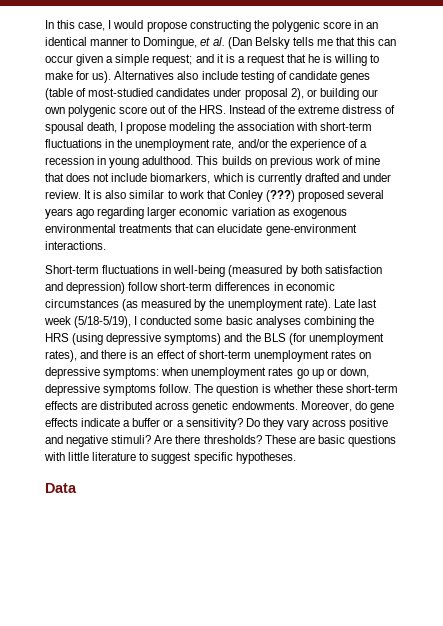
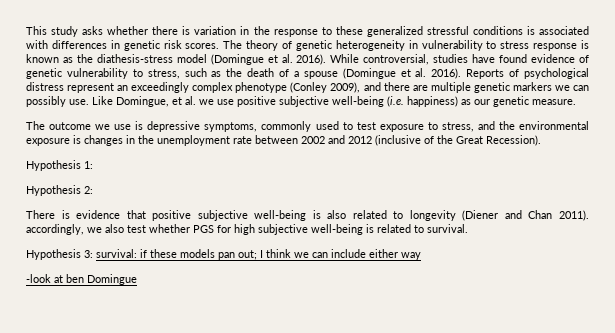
- In this case, I would propose constructing the polygenic score in an identical manner to Domingue, et al. (Dan Belsky tells me that this can occur given a simple request; and it is a request that he is willing to make for us). Alternatives also include testing of candidate genes (table of most-studied candidates under proposal 2), or building our own polygenic score out of the HRS. Instead of the extreme distress of spousal death, I propose modeling the association with short-term fluctuations in the unemployment rate, and/or the experience of a recession in young adulthood. This builds on previous work of mine that does not include biomarkers, which is currently drafted and under review. It is also similar to work that Conley (???) proposed several years ago regarding larger economic variation as exogenous environmental treatments that can elucidate gene-environment interactions.
- Short-term fluctuations in well-being (measured by both satisfaction and depression) follow short-term differences in economic circumstances (as measured by the unemployment rate). Late last week (5/18-5/19), I conducted some basic analyses combining the HRS (using depressive symptoms) and the BLS (for unemployment rates), and there is an effect of short-term unemployment rates on depressive symptoms: when unemployment rates go up or down, depressive symptoms follow. The question is whether these short-term effects are distributed across genetic endowments. Moreover, do gene effects indicate a buffer or a sensitivity? Do they vary across positive and negative stimuli? Are there thresholds? These are basic questions with little literature to suggest specific hypotheses.
- Data
+ This study asks whether there is variation in the response to these generalized stressful conditions is associated with differences in genetic risk scores. The theory of genetic heterogeneity in vulnerability to stress response is known as the diathesis-stress model (Domingue et al. 2016). While controversial, studies have found evidence of genetic vulnerability to stress, such as the death of a spouse (Domingue et al. 2016). Reports of psychological distress represent an exceedingly complex phenotype (Conley 2009), and there are multiple genetic markers we can possibly use. Like Domingue, et al. we use positive subjective well-being (i.e. happiness) as our genetic measure.
+ The outcome we use is depressive symptoms, commonly used to test exposure to stress, and the environmental exposure is changes in the unemployment rate between 2002 and 2012 (inclusive of the Great Recession).
+ Hypothesis 1:
+ Hypothesis 2:
+ There is evidence that positive subjective well-being is also related to longevity (Diener and Chan 2011). accordingly, we also test whether PGS for high subjective well-being is related to survival.
+ Hypothesis 3: survival: if these models pan out; I think we can include either way
+ -look at ben Domingue

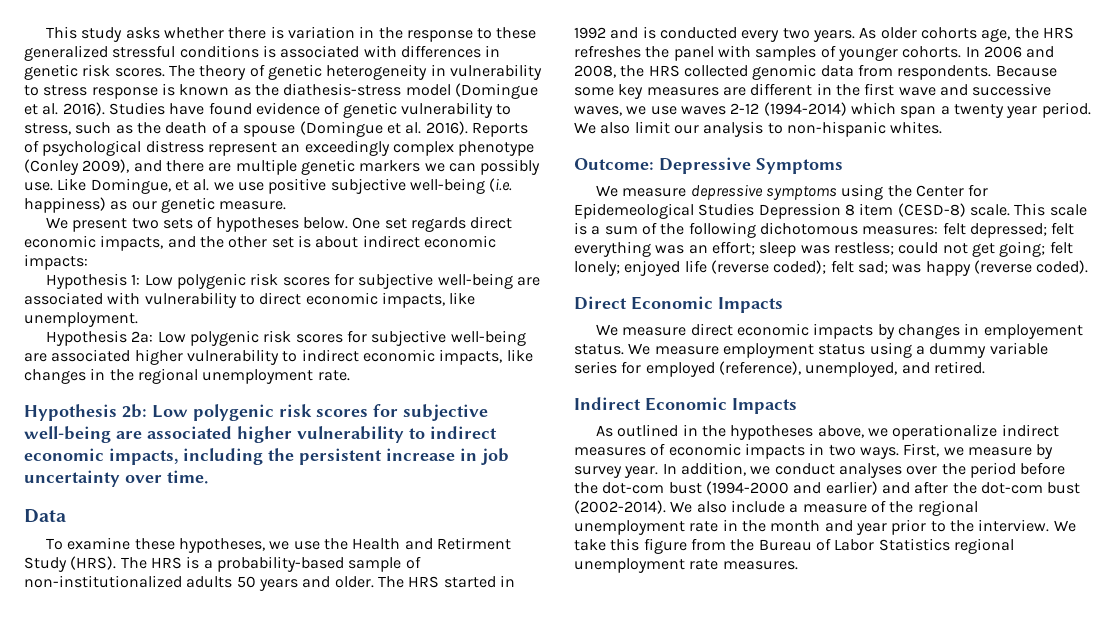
- While controversial, studies have found evidence of genetic vulnerability to stress, such as the death of a spouse (Domingue et al. 2016).
+ Studies have found evidence of genetic vulnerability to stress, such as the death of a spouse (Domingue et al. 2016).
- The outcome we use is depressive symptoms, commonly used to test exposure to stress, and the environmental exposure is changes in the unemployment rate between 2002 and 2012 (inclusive of the Great Recession).
- Hypothesis 1:
- Hypothesis 2:
- There is evidence that positive subjective well-being is also related to longevity (Diener and Chan 2011). accordingly, we also test whether PGS for high subjective well-being is related to survival.
- Hypothesis 3: survival: if these models pan out; I think we can include either way
- -look at ben Domingue
+ We present two sets of hypotheses below. One set regards direct economic impacts, and the other set is about indirect economic impacts:
+ Hypothesis 1: Low polygenic risk scores for subjective well-being are associated with vulnerability to direct economic impacts, like unemployment.
+ Hypothesis 2a: Low polygenic risk scores for subjective well-being are associated higher vulnerability to indirect economic impacts, like changes in the regional unemployment rate.
+ Hypothesis 2b: Low polygenic risk scores for subjective well-being are associated higher vulnerability to indirect economic impacts, including the persistent increase in job uncertainty over time.
+ Data
+ To examine these hypotheses, we use the Health and Retirment Study (HRS). The HRS is a probability-based sample of non-institutionalized adults 50 years and older. The HRS started in 1992 and is conducted every two years. As older cohorts age, the HRS refreshes the panel with samples of younger cohorts. In 2006 and 2008, the HRS collected genomic data from respondents. Because some key measures are different in the first wave and successive waves, we use waves 2-12 (1994-2014) which span a twenty year period. We also limit our analysis to non-hispanic whites.
+ Outcome: Depressive Symptoms
+ We measure depressive symptoms using the Center for Epidemeological Studies Depression 8 item (CESD-8) scale. This scale is a sum of the following dichotomous measures: felt depressed; felt everything was an effort; sleep was restless; could not get going; felt lonely; enjoyed life (reverse coded); felt sad; was happy (reverse coded).
+ Direct Economic Impacts
+ We measure direct economic impacts by changes in employement status. We measure employment status using a dummy variable series for employed (reference), unemployed, and retired.
+ Indirect Economic Impacts
+ As outlined in the hypotheses above, we operationalize indirect measures of economic impacts in two ways. First, we measure by survey year. In addition, we conduct analyses over the period before the dot-com bust (1994-2000 and earlier) and after the dot-com bust (2002-2014). We also include a measure of the regional unemployment rate in the month and year prior to the interview. We take this figure from the Bureau of Labor Statistics regional unemployment rate measures.

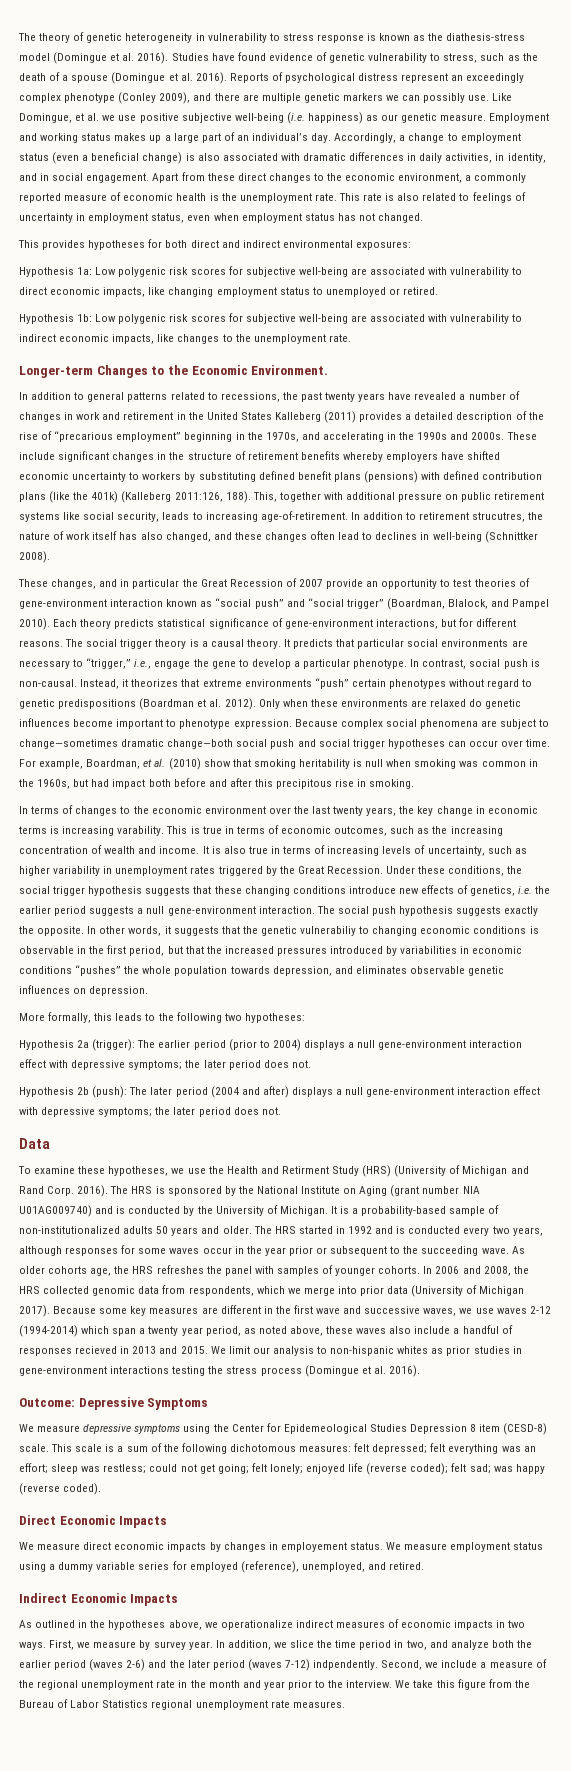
- This study asks whether there is variation in the response to these generalized stressful conditions is associated with differences in genetic risk scores.
- Like Domingue, et al. we use positive subjective well-being (i.e. happiness) as our genetic measure.
- We present two sets of hypotheses below. One set regards direct economic impacts, and the other set is about indirect economic impacts:
- Hypothesis 1: Low polygenic risk scores for subjective well-being are associated with vulnerability to direct economic impacts, like unemployment.
- Hypothesis 2a: Low polygenic risk scores for subjective well-being are associated higher vulnerability to indirect economic impacts, like changes in the regional unemployment rate.
+ Like Domingue, et al. we use positive subjective well-being (i.e. happiness) as our genetic measure. Employment and working status makes up a large part of an individual’s day. Accordingly, a change to employment status (even a beneficial change) is also associated with dramatic differences in daily activities, in identity, and in social engagement. Apart from these direct changes to the economic environment, a commonly reported measure of economic health is the unemployment rate. This rate is also related to feelings of uncertainty in employment status, even when employment status has not changed.
+ This provides hypotheses for both direct and indirect environmental exposures:
+ Hypothesis 1a: Low polygenic risk scores for subjective well-being are associated with vulnerability to direct economic impacts, like changing employment status to unemployed or retired.
+ Hypothesis 1b: Low polygenic risk scores for subjective well-being are associated with vulnerability to indirect economic impacts, like changes to the unemployment rate.
- Hypothesis 2b: Low polygenic risk scores for subjective well-being are associated higher vulnerability to indirect economic impacts, including the persistent increase in job uncertainty over time.
+ Longer-term Changes to the Economic Environment.
+ In addition to general patterns related to recessions, the past twenty years have revealed a number of changes in work and retirement in the United States Kalleberg (2011) provides a detailed description of the rise of “precarious employment” beginning in the 1970s, and accelerating in the 1990s and 2000s. These include significant changes in the structure of retirement benefits whereby employers have shifted economic uncertainty to workers by substituting defined benefit plans (pensions) with defined contribution plans (like the 401k) (Kalleberg 2011:126, 188). This, together with additional pressure on public retirement systems like social security, leads to increasing age-of-retirement. In addition to retirement strucutres, the nature of work itself has also changed, and these changes often lead to declines in well-being (Schnittker 2008).
+ These changes, and in particular the Great Recession of 2007 provide an opportunity to test theories of gene-environment interaction known as “social push” and “social trigger” (Boardman, Blalock, and Pampel 2010). Each theory predicts statistical significance of gene-environment interactions, but for different reasons. The social trigger theory is a causal theory. It predicts that particular social environments are necessary to “trigger,” i.e., engage the gene to develop a particular phenotype. In contrast, social push is non-causal. Instead, it theorizes that extreme environments “push” certain phenotypes without regard to genetic predispositions (Boardman et al. 2012). Only when these environments are relaxed do genetic influences become important to phenotype expression. Because complex social phenomena are subject to change—sometimes dramatic change—both social push and social trigger hypotheses can occur over time. For example, Boardman, et al. (2010) show that smoking heritability is null when smoking was common in the 1960s, but had impact both before and after this precipitous rise in smoking.
+ In terms of changes to the economic environment over the last twenty years, the key change in economic terms is increasing varability. This is true in terms of economic outcomes, such as the increasing concentration of wealth and income. It is also true in terms of increasing levels of uncertainty, such as higher variability in unemployment rates triggered by the Great Recession. Under these conditions, the social trigger hypothesis suggests that these changing conditions introduce new effects of genetics, i.e. the earlier period suggests a null gene-environment interaction. The social push hypothesis suggests exactly the opposite. In other words, it suggests that the genetic vulnerabiliy to changing economic conditions is observable in the first period, but that the increased pressures introduced by variabilities in economic conditions “pushes” the whole population towards depression, and eliminates observable genetic influences on depression.
+ More formally, this leads to the following two hypotheses:
+ Hypothesis 2a (trigger): The earlier period (prior to 2004) displays a null gene-environment interaction effect with depressive symptoms; the later period does not.
+ Hypothesis 2b (push): The later period (2004 and after) displays a null gene-environment interaction effect with depressive symptoms; the later period does not.
- To examine these hypotheses, we use the Health and Retirment Study (HRS). The HRS is a probability-based sample of non-institutionalized adults 50 years and older.
+ To examine these hypotheses, we use the Health and Retirment Study (HRS) (University of Michigan and Rand Corp. 2016). The HRS is sponsored by the National Institute on Aging (grant number NIA U01AG009740) and is conducted by the University of Michigan. It is a probability-based sample of non-institutionalized adults 50 years and older.
- The HRS started in 1992 and is conducted every two years.
+ The HRS started in 1992 and is conducted every two years, although responses for some waves occur in the year prior or subsequent to the succeeding wave.
- In 2006 and 2008, the HRS collected genomic data from respondents.
+ In 2006 and 2008, the HRS collected genomic data from respondents, which we merge into prior data (University of Michigan 2017).
- Because some key measures are different in the first wave and successive waves, we use waves 2-12 (1994-2014) which span a twenty year period. We also limit our analysis to non-hispanic whites.
+ Because some key measures are different in the first wave and successive waves, we use waves 2-12 (1994-2014) which span a twenty year period, as noted above, these waves also include a handful of responses recieved in 2013 and 2015. We limit our analysis to non-hispanic whites as prior studies in gene-environment interactions testing the stress process (Domingue et al. 2016).
- In addition, we conduct analyses over the period before the dot-com bust (1994-2000 and earlier) and after the dot-com bust (2002-2014). We also include a measure of the regional unemployment rate in the month and year prior to the interview.
+ In addition, we slice the time period in two, and analyze both the earlier period (waves 2-6) and the later period (waves 7-12) indpendently. Second, we include a measure of the regional unemployment rate in the month and year prior to the interview.

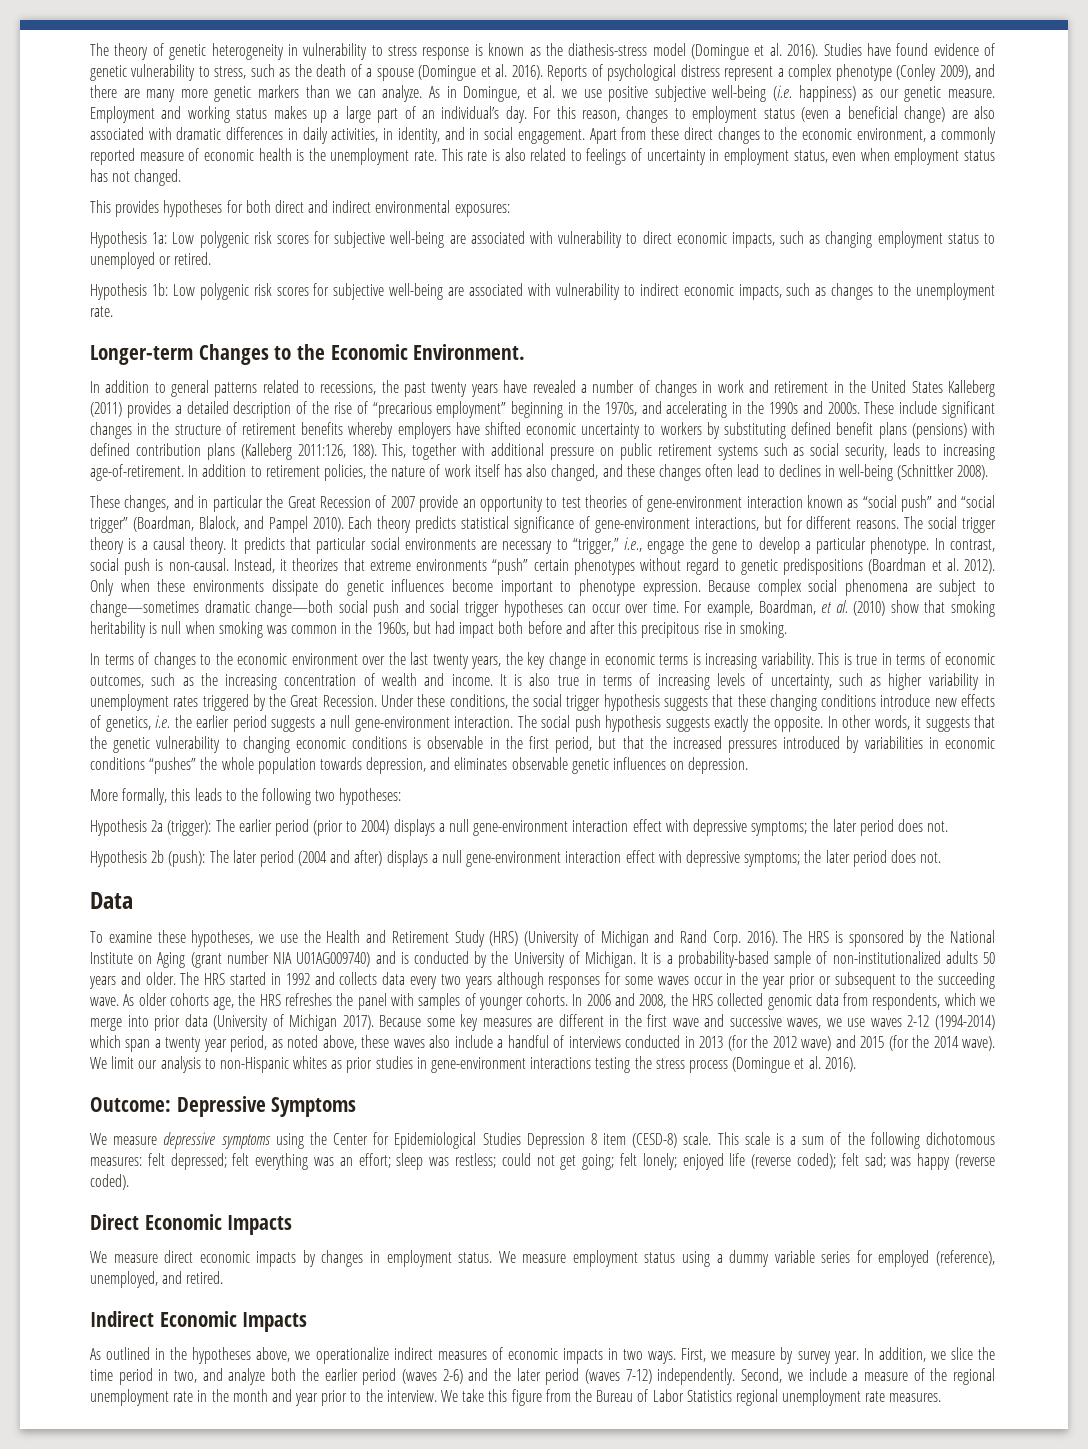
- Reports of psychological distress represent an exceedingly complex phenotype (Conley 2009), and there are multiple genetic markers we can possibly use. Like Domingue, et al. we use positive subjective well-being (i.e. happiness) as our genetic measure.
+ Reports of psychological distress represent a complex phenotype (Conley 2009), and there are many more genetic markers than we can analyze. As in Domingue, et al. we use positive subjective well-being (i.e. happiness) as our genetic measure.
- Accordingly, a change to employment status (even a beneficial change) is also associated with dramatic differences in daily activities, in identity, and in social engagement.
+ For this reason, changes to employment status (even a beneficial change) are also associated with dramatic differences in daily activities, in identity, and in social engagement.
- Hypothesis 1a: Low polygenic risk scores for subjective well-being are associated with vulnerability to direct economic impacts, like changing employment status to unemployed or retired.
+ Hypothesis 1a: Low polygenic risk scores for subjective well-being are associated with vulnerability to direct economic impacts, such as changing employment status to unemployed or retired.
- Hypothesis 1b: Low polygenic risk scores for subjective well-being are associated with vulnerability to indirect economic impacts, like changes to the unemployment rate.
+ Hypothesis 1b: Low polygenic risk scores for subjective well-being are associated with vulnerability to indirect economic impacts, such as changes to the unemployment rate.
- These include significant changes in the structure of retirement benefits whereby employers have shifted economic uncertainty to workers by substituting defined benefit plans (pensions) with defined contribution plans (like the 401k) (Kalleberg 2011:126, 188).
+ These include significant changes in the structure of retirement benefits whereby employers have shifted economic uncertainty to workers by substituting defined benefit plans (pensions) with defined contribution plans (Kalleberg 2011:126, 188).
- This, together with additional pressure on public retirement systems like social security, leads to increasing age-of-retirement.
+ This, together with additional pressure on public retirement systems such as social security, leads to increasing age-of-retirement.
- In addition to retirement strucutres, the nature of work itself has also changed, and these changes often lead to declines in well-being (Schnittker 2008).
+ In addition to retirement policies, the nature of work itself has also changed, and these changes often lead to declines in well-being (Schnittker 2008).
- Only when these environments are relaxed do genetic influences become important to phenotype expression.
+ Only when these environments dissipate do genetic influences become important to phenotype expression.
- In terms of changes to the economic environment over the last twenty years, the key change in economic terms is increasing varability.
+ In terms of changes to the economic environment over the last twenty years, the key change in economic terms is increasing variability.
- In other words, it suggests that the genetic vulnerabiliy to changing economic conditions is observable in the first period, but that the increased pressures introduced by variabilities in economic conditions “pushes” the whole population towards depression, and eliminates observable genetic influences on depression.
+ In other words, it suggests that the genetic vulnerability to changing economic conditions is observable in the first period, but that the increased pressures introduced by variabilities in economic conditions “pushes” the whole population towards depression, and eliminates observable genetic influences on depression.
- To examine these hypotheses, we use the Health and Retirment Study (HRS) (University of Michigan and Rand Corp.
+ To examine these hypotheses, we use the Health and Retirement Study (HRS) (University of Michigan and Rand Corp.
- The HRS started in 1992 and is conducted every two years, although responses for some waves occur in the year prior or subsequent to the succeeding wave.
+ The HRS started in 1992 and collects data every two years although responses for some waves occur in the year prior or subsequent to the succeeding wave.
- Because some key measures are different in the first wave and successive waves, we use waves 2-12 (1994-2014) which span a twenty year period, as noted above, these waves also include a handful of responses recieved in 2013 and 2015.
+ Because some key measures are different in the first wave and successive waves, we use waves 2-12 (1994-2014) which span a twenty year period, as noted above, these waves also include a handful of interviews conducted in 2013 (for the 2012 wave) and 2015 (for the 2014 wave).
- We limit our analysis to non-hispanic whites as prior studies in gene-environment interactions testing the stress process (Domingue et al. 2016).
+ We limit our analysis to non-Hispanic whites as prior studies in gene-environment interactions testing the stress process (Domingue et al. 2016).
- We measure depressive symptoms using the Center for Epidemeological Studies Depression 8 item (CESD-8) scale.
+ We measure depressive symptoms using the Center for Epidemiological Studies Depression 8 item (CESD-8) scale.
- We measure direct economic impacts by changes in employement status.
+ We measure direct economic impacts by changes in employment status.
- In addition, we slice the time period in two, and analyze both the earlier period (waves 2-6) and the later period (waves 7-12) indpendently.
+ In addition, we slice the time period in two, and analyze both the earlier period (waves 2-6) and the later period (waves 7-12) independently.

